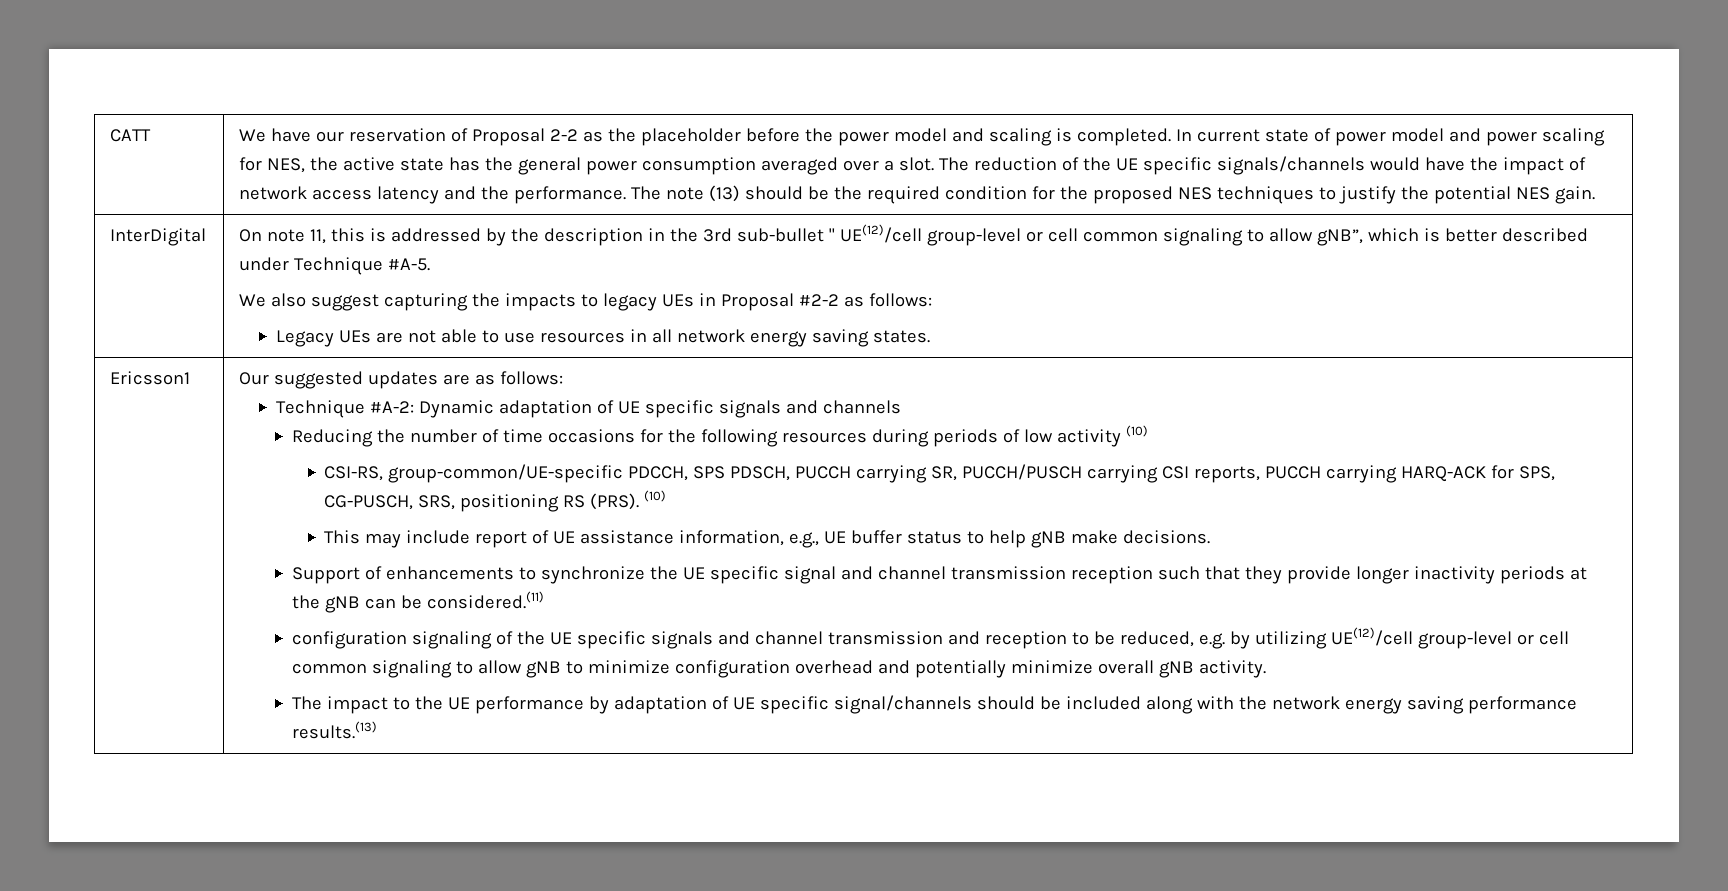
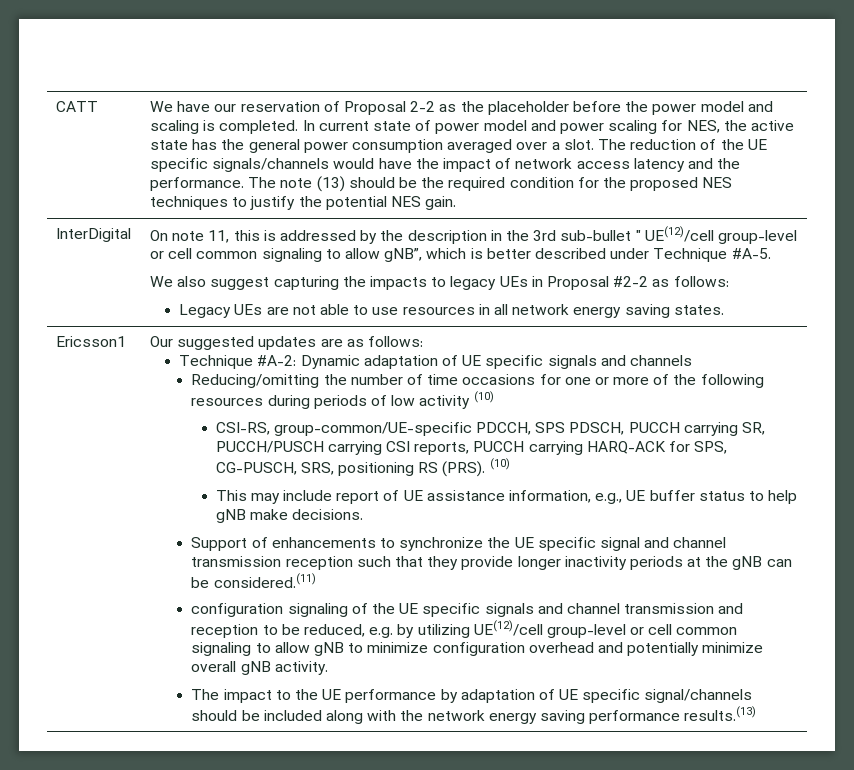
- Reducing the number of time occasions for the following resources during periods of low activity (10)
+ Reducing/omitting the number of time occasions for one or more of the following resources during periods of low activity (10)

